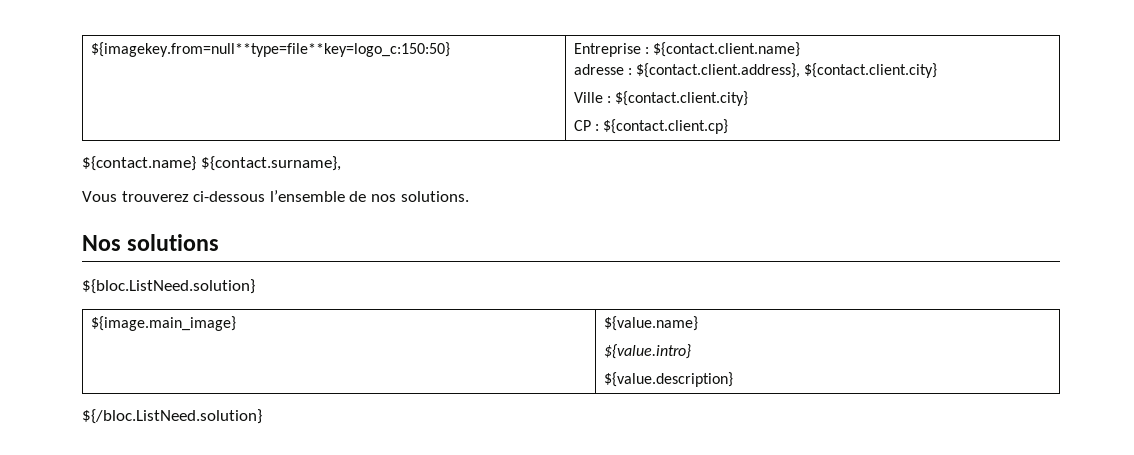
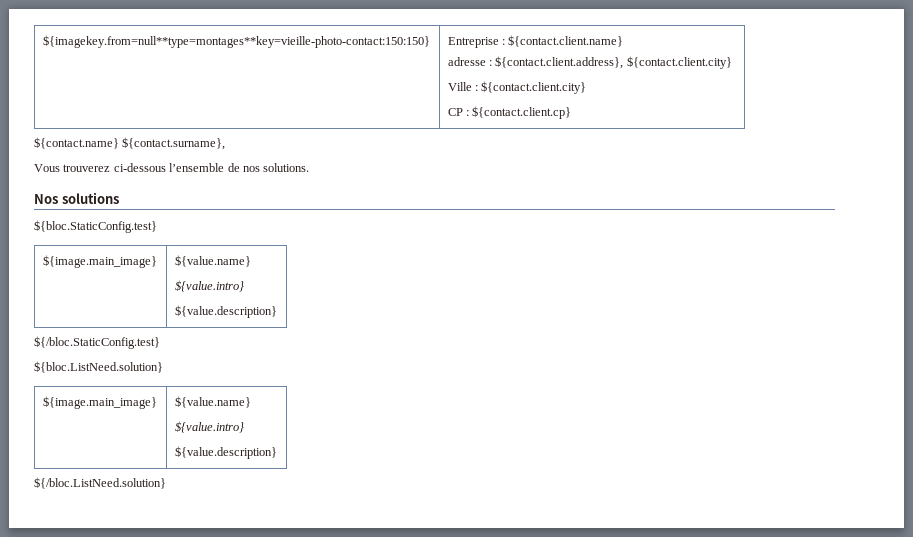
- ${imagekey.from=null**type=file**key=logo_c:150:50} | Entreprise : ${contact.client.name}
+ ${imagekey.from=null**type=montages**key=vieille-photo-contact:150:150} | Entreprise : ${contact.client.name}
+ ${bloc.StaticConfig.test}
+ ${image.main_image} | ${value.name}
+ ${value.intro}
+ ${value.description}
+ ${/bloc.StaticConfig.test}

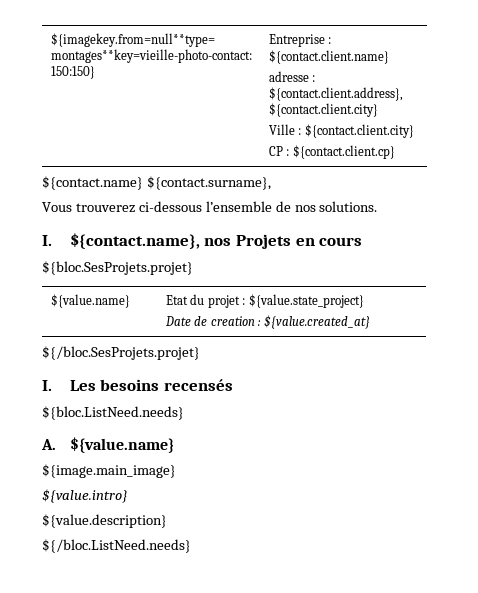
- Nos solutions
- ${bloc.StaticConfig.test}
- ${image.main_image} | ${value.name}
+ I. ${contact.name}, nos Projets en cours
+ ${bloc.SesProjets.projet}
+ ${value.name} | Etat du projet : ${value.state_project}
+ Date de creation : ${value.created_at}
+ ${/bloc.SesProjets.projet}
+ I. Les besoins recensés
+ ${bloc.ListNeed.needs}
+ A. ${value.name}
+ ${image.main_image}
  ${value.intro}
  ${value.description}
- ${/bloc.StaticConfig.test}
- ${bloc.ListNeed.solution}
- ${image.main_image} | ${value.name}
- ${value.intro}
- ${value.description}
- ${/bloc.ListNeed.solution}
+ ${/bloc.ListNeed.needs}

